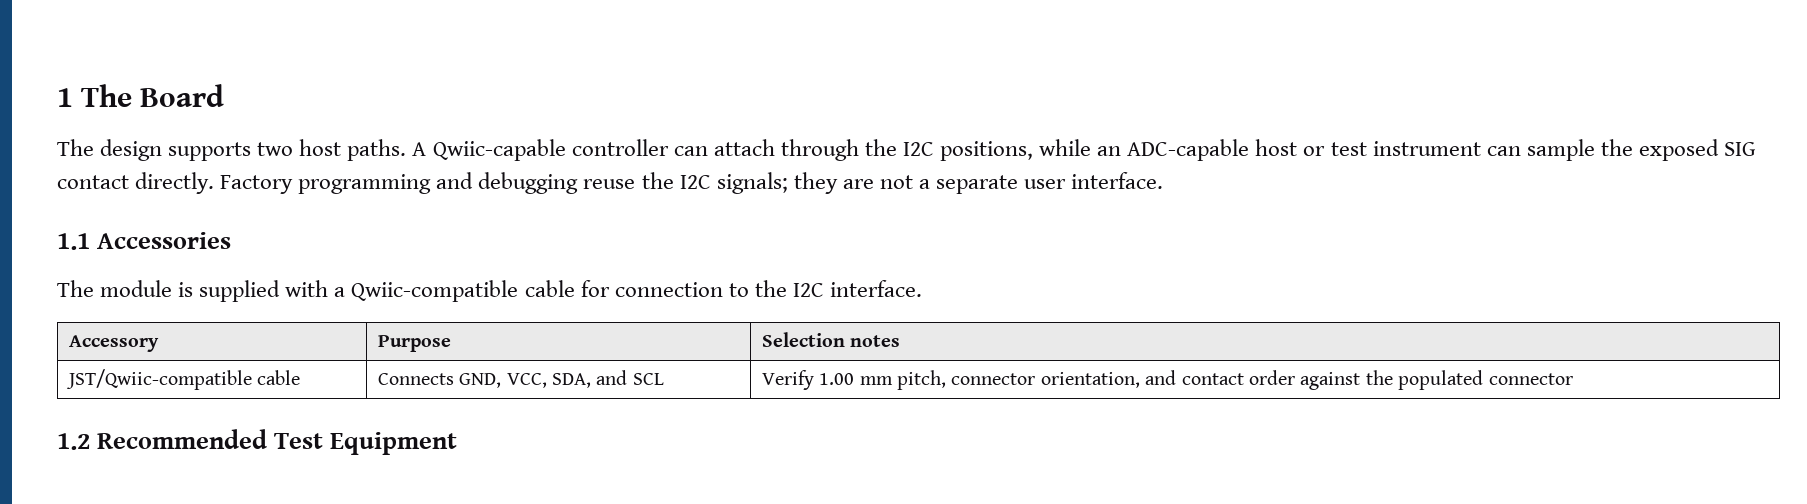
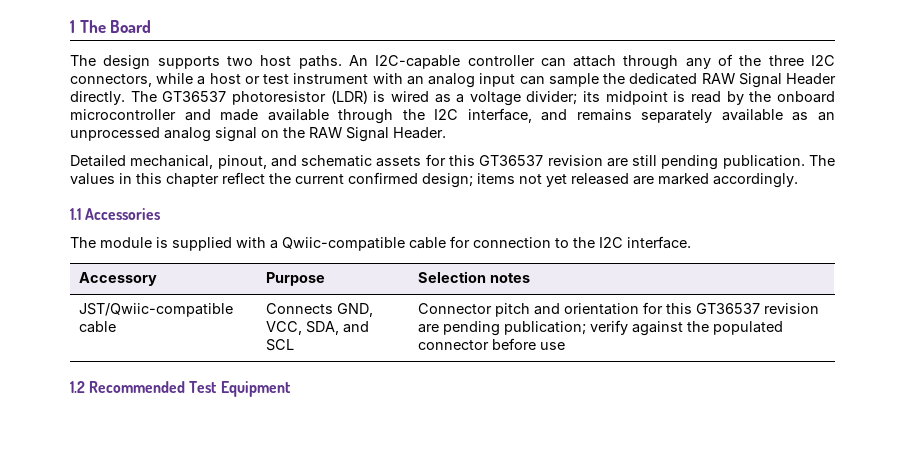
- A Qwiic-capable controller can attach through the I2C positions, while an ADC-capable host or test instrument can sample the exposed SIG contact directly. Factory programming and debugging reuse the I2C signals; they are not a separate user interface.
+ An I2C-capable controller can attach through any of the three I2C connectors, while a host or test instrument with an analog input can sample the dedicated RAW Signal Header directly. The GT36537 photoresistor (LDR) is wired as a voltage divider; its midpoint is read by the onboard microcontroller and made available through the I2C interface, and remains separately available as an unprocessed analog signal on the RAW Signal Header.
+ Detailed mechanical, pinout, and schematic assets for this GT36537 revision are still pending publication. The values in this chapter reflect the current confirmed design; items not yet released are marked accordingly.
- JST/Qwiic-compatible cable | Connects GND, VCC, SDA, and SCL | Verify 1.00 mm pitch, connector orientation, and contact order against the populated connector
+ JST/Qwiic-compatible cable | Connects GND, VCC, SDA, and SCL | Connector pitch and orientation for this GT36537 revision are pending publication; verify against the populated connector before use

